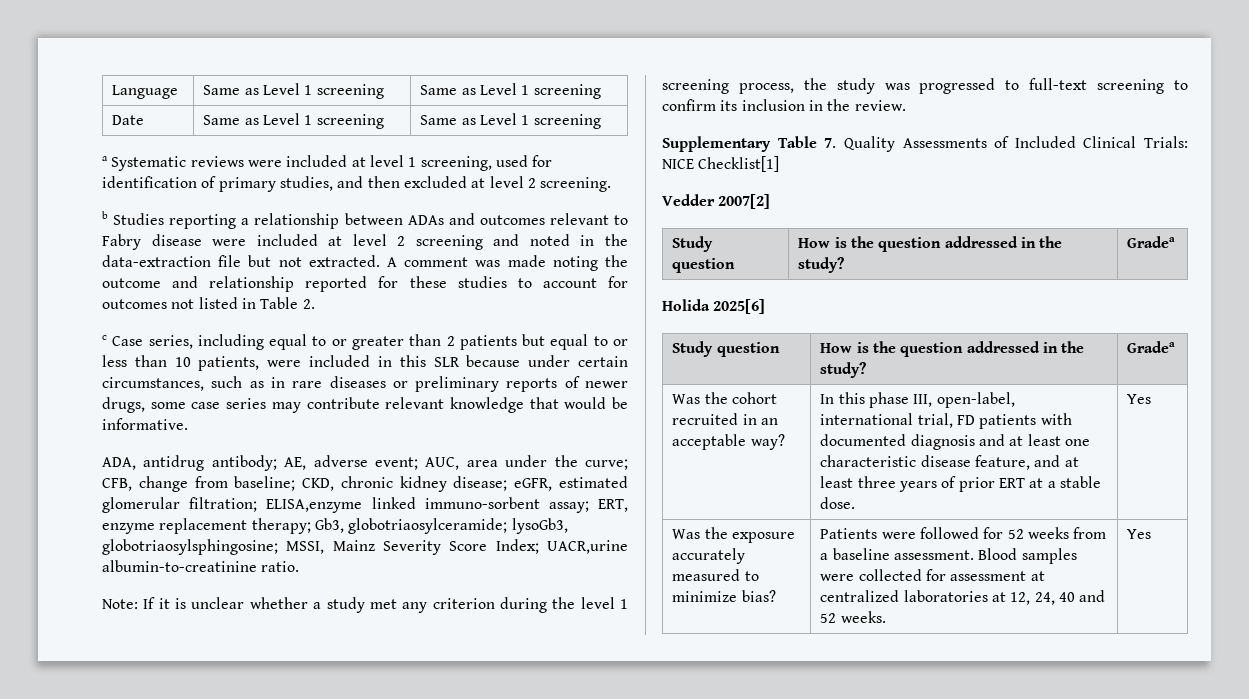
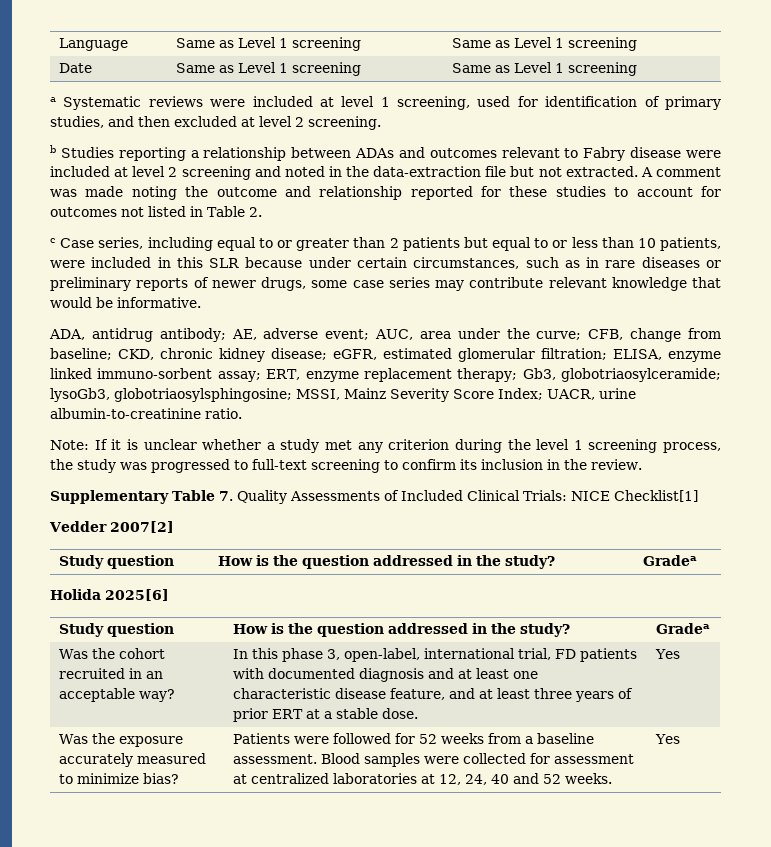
- ADA, antidrug antibody; AE, adverse event; AUC, area under the curve; CFB, change from baseline; CKD, chronic kidney disease; eGFR, estimated glomerular filtration; ELISA,enzyme linked immuno-sorbent assay; ERT, enzyme replacement therapy; Gb3, globotriaosylceramide; lysoGb3, globotriaosylsphingosine; MSSI, Mainz Severity Score Index; UACR,urine albumin-to-creatinine ratio.
+ ADA, antidrug antibody; AE, adverse event; AUC, area under the curve; CFB, change from baseline; CKD, chronic kidney disease; eGFR, estimated glomerular filtration; ELISA, enzyme linked immuno-sorbent assay; ERT, enzyme replacement therapy; Gb3, globotriaosylceramide; lysoGb3, globotriaosylsphingosine; MSSI, Mainz Severity Score Index; UACR, urine albumin-to-creatinine ratio.
- Was the cohort recruited in an acceptable way? | In this phase III, open-label, international trial, FD patients with documented diagnosis and at least one characteristic disease feature, and at least three years of prior ERT at a stable dose. | Yes
+ Was the cohort recruited in an acceptable way? | In this phase 3, open-label, international trial, FD patients with documented diagnosis and at least one characteristic disease feature, and at least three years of prior ERT at a stable dose. | Yes

